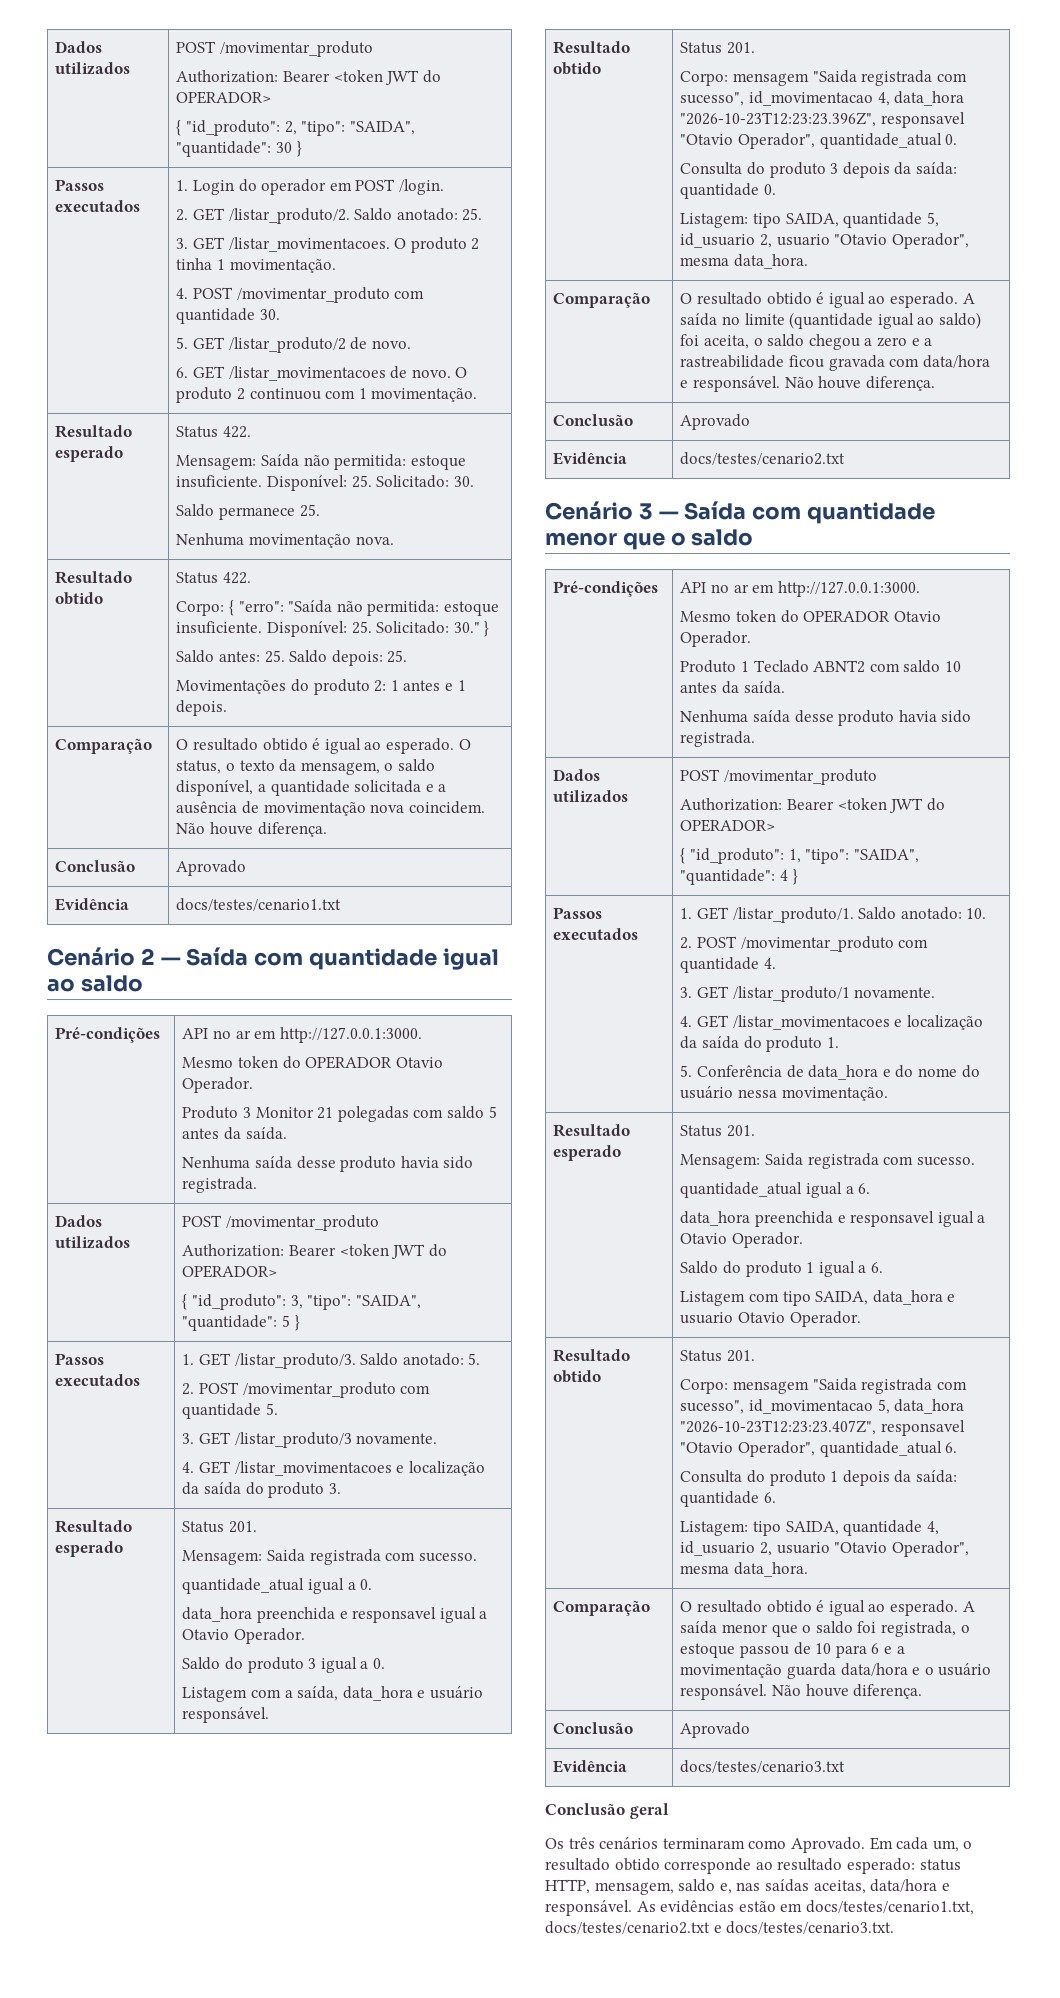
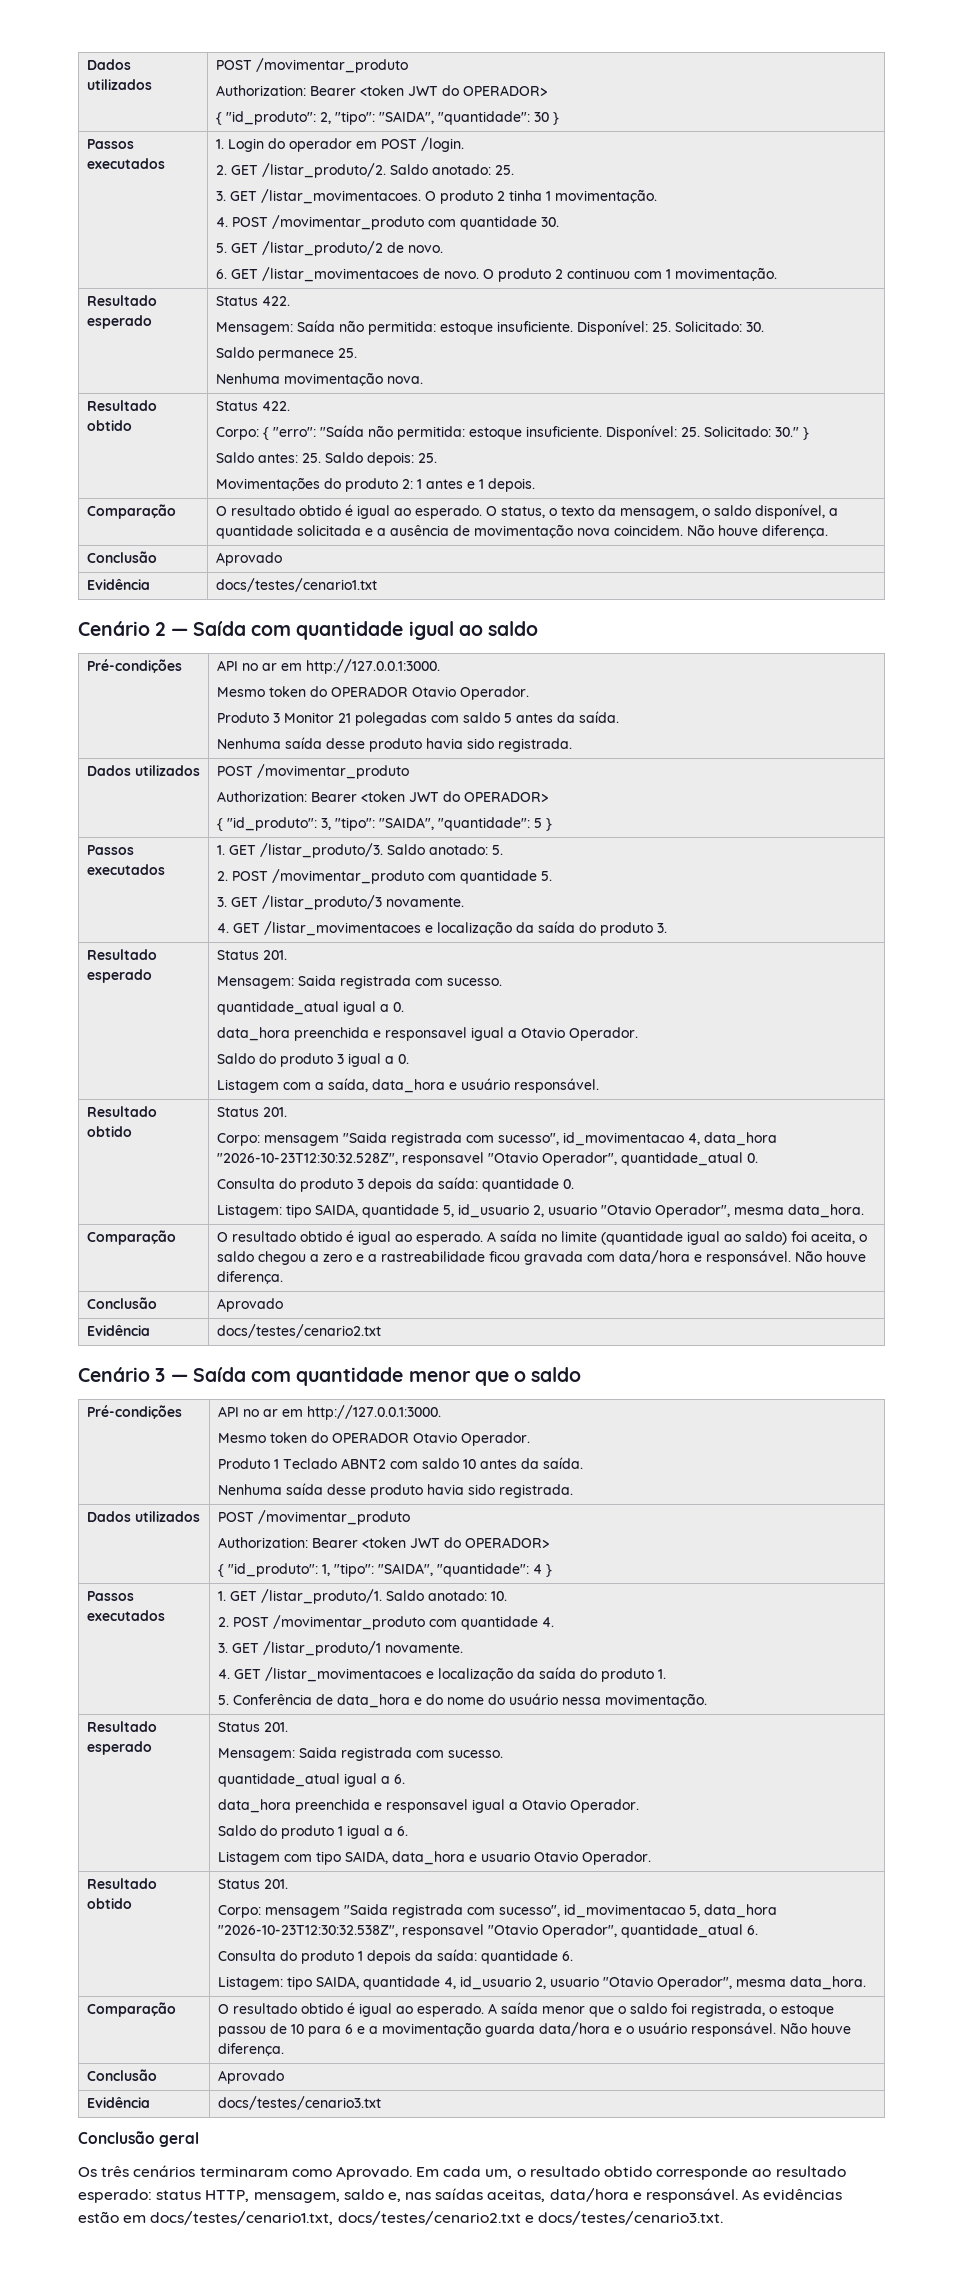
  Passos executados | 1. GET /listar_produto/3. Saldo anotado: 5.
  2. POST /movimentar_produto com quantidade 5.
  3. GET /listar_produto/3 novamente.
  4. GET /listar_movimentacoes e localização da saída do produto 3.
  Resultado esperado | Status 201.
  Mensagem: Saida registrada com sucesso.
  quantidade_atual igual a 0.
  data_hora preenchida e responsavel igual a Otavio Operador.
  Saldo do produto 3 igual a 0.
  Listagem com a saída, data_hora e usuário responsável.
  Resultado obtido | Status 201.
- Corpo: mensagem "Saida registrada com sucesso", id_movimentacao 4, data_hora "2026-10-23T12:23:23.396Z", responsavel "Otavio Operador", quantidade_atual 0.
+ Corpo: mensagem "Saida registrada com sucesso", id_movimentacao 4, data_hora "2026-10-23T12:30:32.528Z", responsavel "Otavio Operador", quantidade_atual 0.
  Passos executados | 1. GET /listar_produto/1. Saldo anotado: 10.
  2. POST /movimentar_produto com quantidade 4.
  3. GET /listar_produto/1 novamente.
  4. GET /listar_movimentacoes e localização da saída do produto 1.
  5. Conferência de data_hora e do nome do usuário nessa movimentação.
  Resultado esperado | Status 201.
  Mensagem: Saida registrada com sucesso.
  quantidade_atual igual a 6.
  data_hora preenchida e responsavel igual a Otavio Operador.
  Saldo do produto 1 igual a 6.
  Listagem com tipo SAIDA, data_hora e usuario Otavio Operador.
  Resultado obtido | Status 201.
- Corpo: mensagem "Saida registrada com sucesso", id_movimentacao 5, data_hora "2026-10-23T12:23:23.407Z", responsavel "Otavio Operador", quantidade_atual 6.
+ Corpo: mensagem "Saida registrada com sucesso", id_movimentacao 5, data_hora "2026-10-23T12:30:32.538Z", responsavel "Otavio Operador", quantidade_atual 6.

